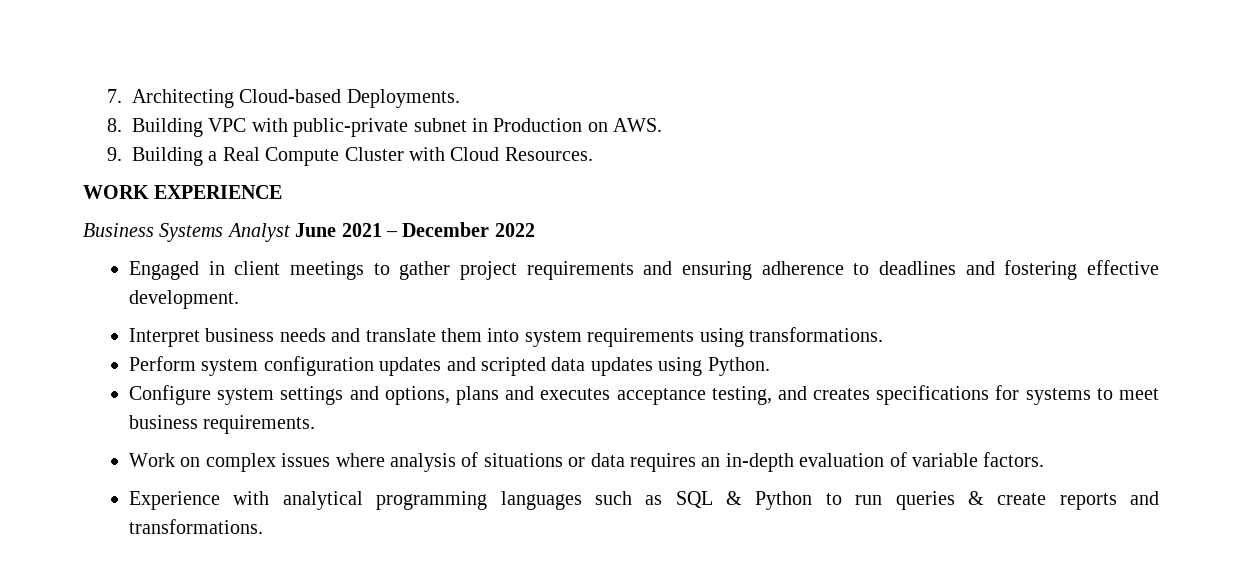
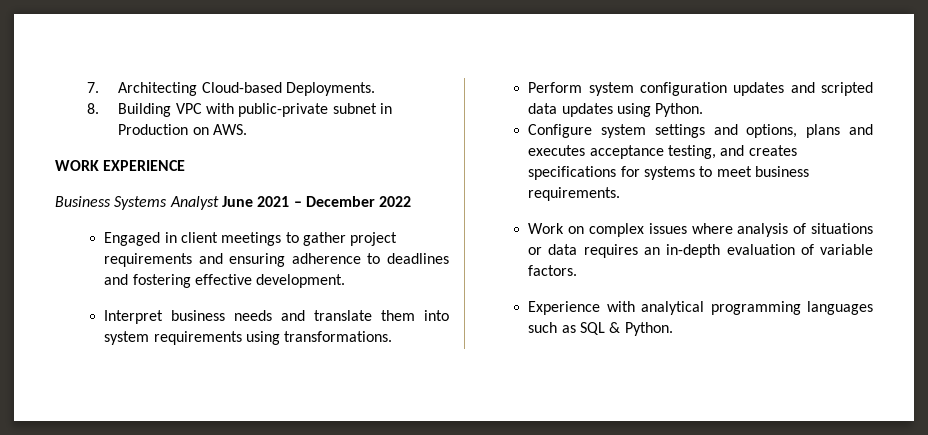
- 9. Building a Real Compute Cluster with Cloud Resources.
- Experience with analytical programming languages such as SQL & Python to run queries & create reports and transformations.
+ Experience with analytical programming languages such as SQL & Python.

